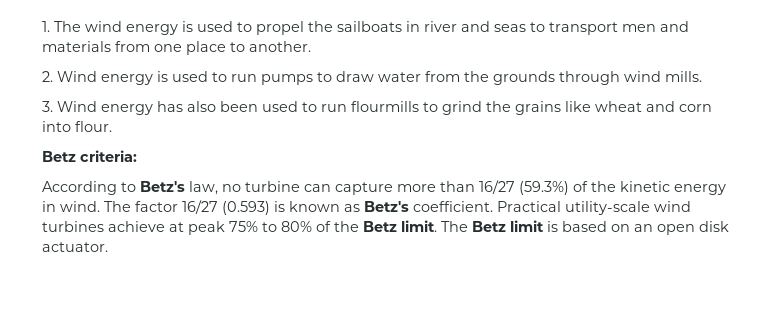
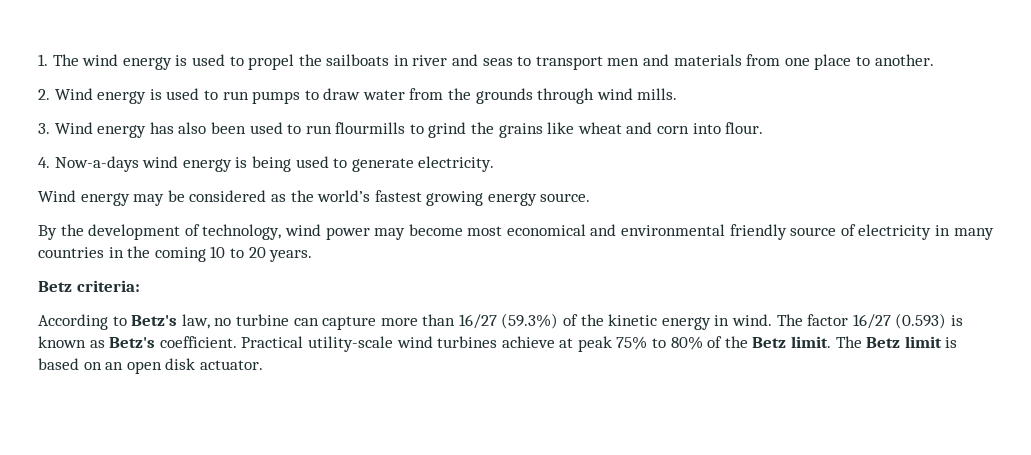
+ 4. Now-a-days wind energy is being used to generate electricity.
+ Wind energy may be considered as the world’s fastest growing energy source.
+ By the development of technology, wind power may become most economical and environmental friendly source of electricity in many countries in the coming 10 to 20 years.

